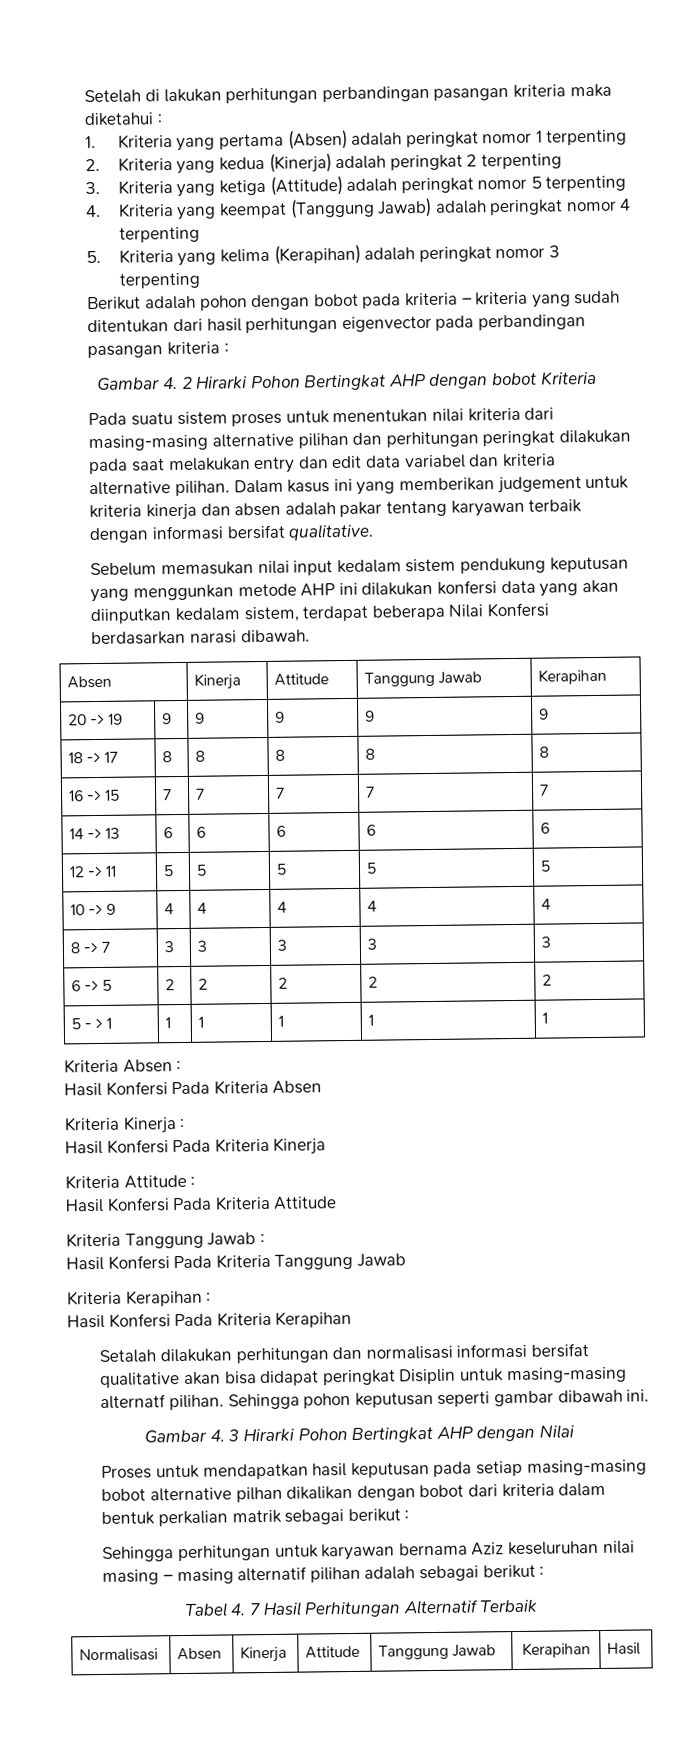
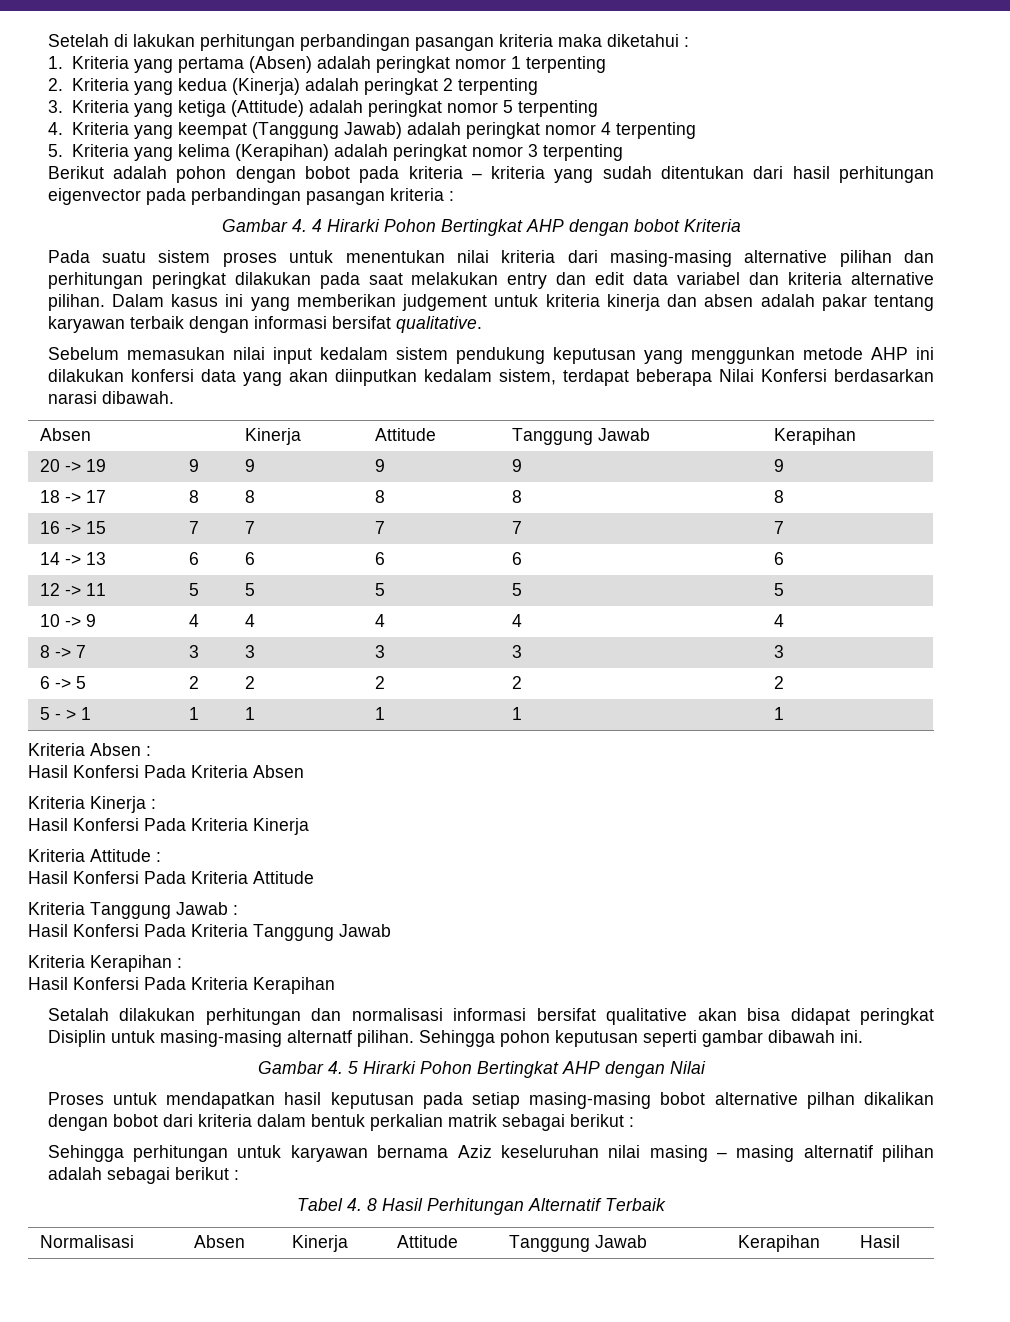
- Gambar 4. 2 Hirarki Pohon Bertingkat AHP dengan bobot Kriteria
+ Gambar 4. 4 Hirarki Pohon Bertingkat AHP dengan bobot Kriteria
- Gambar 4. 3 Hirarki Pohon Bertingkat AHP dengan Nilai
+ Gambar 4. 5 Hirarki Pohon Bertingkat AHP dengan Nilai
- Tabel 4. 7 Hasil Perhitungan Alternatif Terbaik
+ Tabel 4. 8 Hasil Perhitungan Alternatif Terbaik

